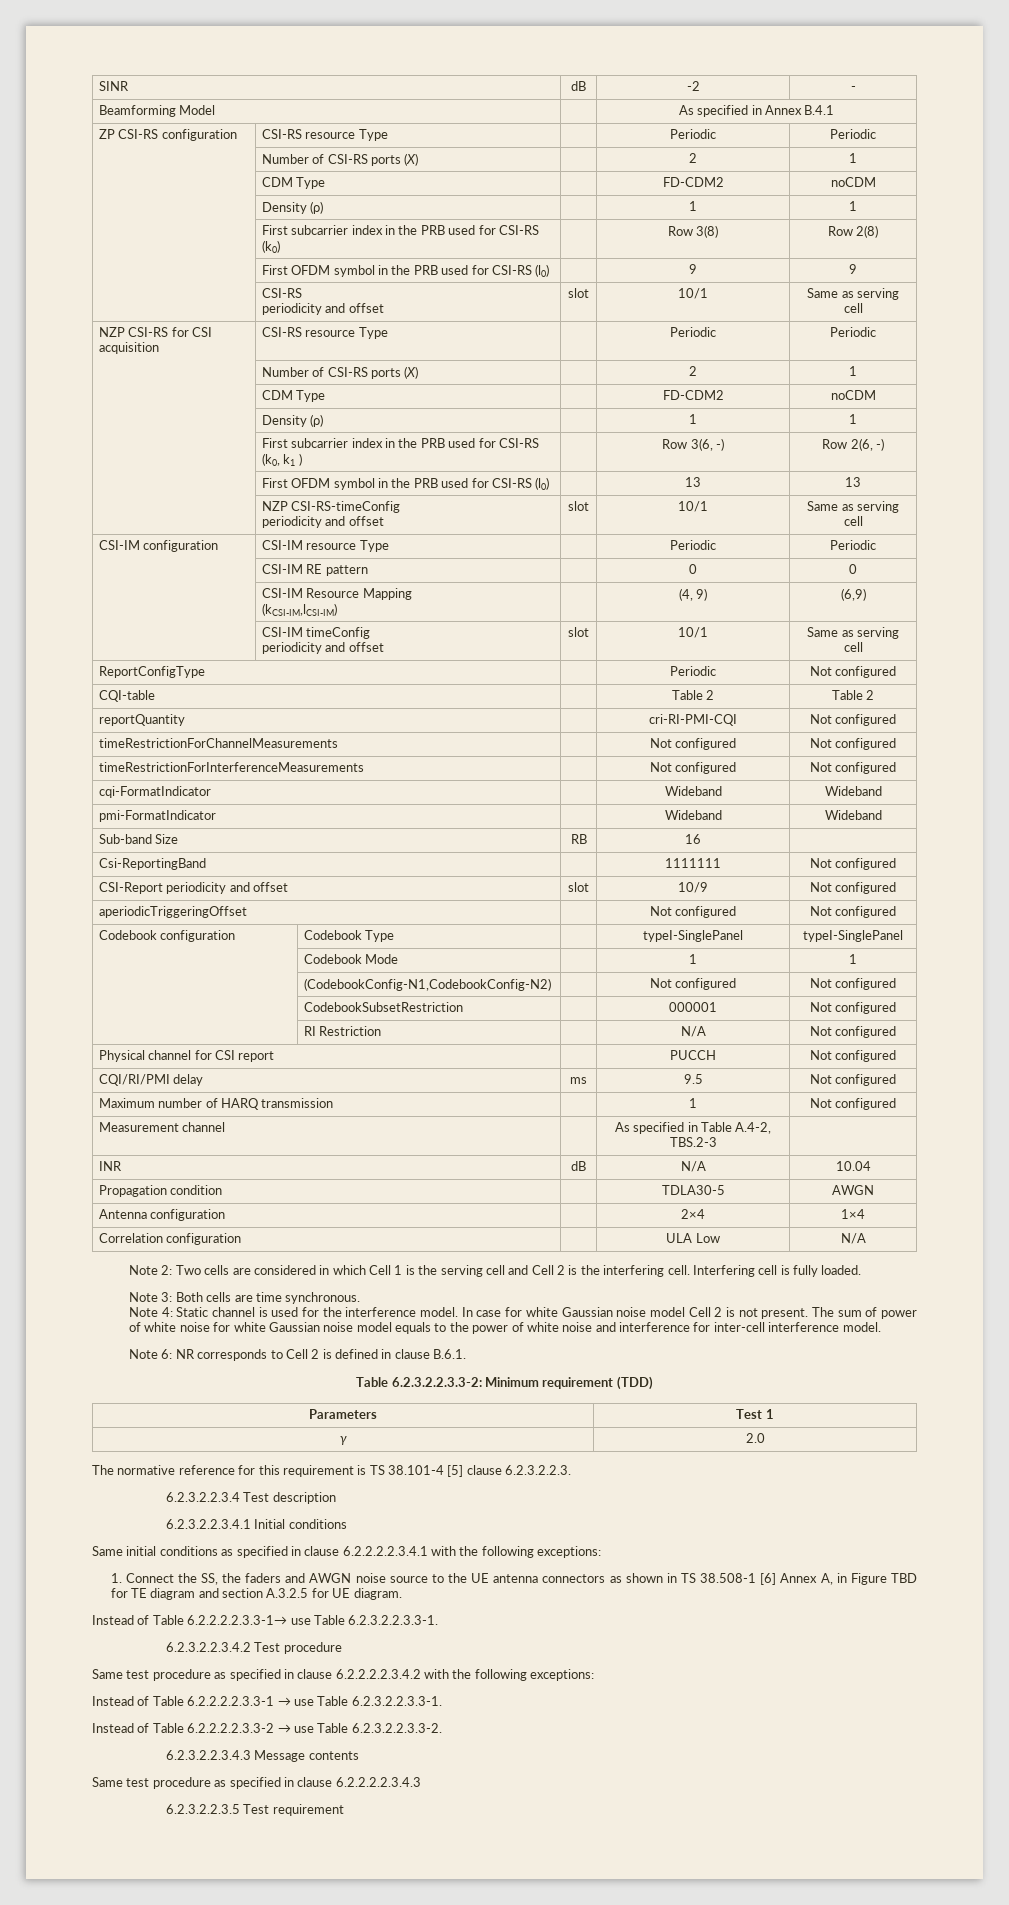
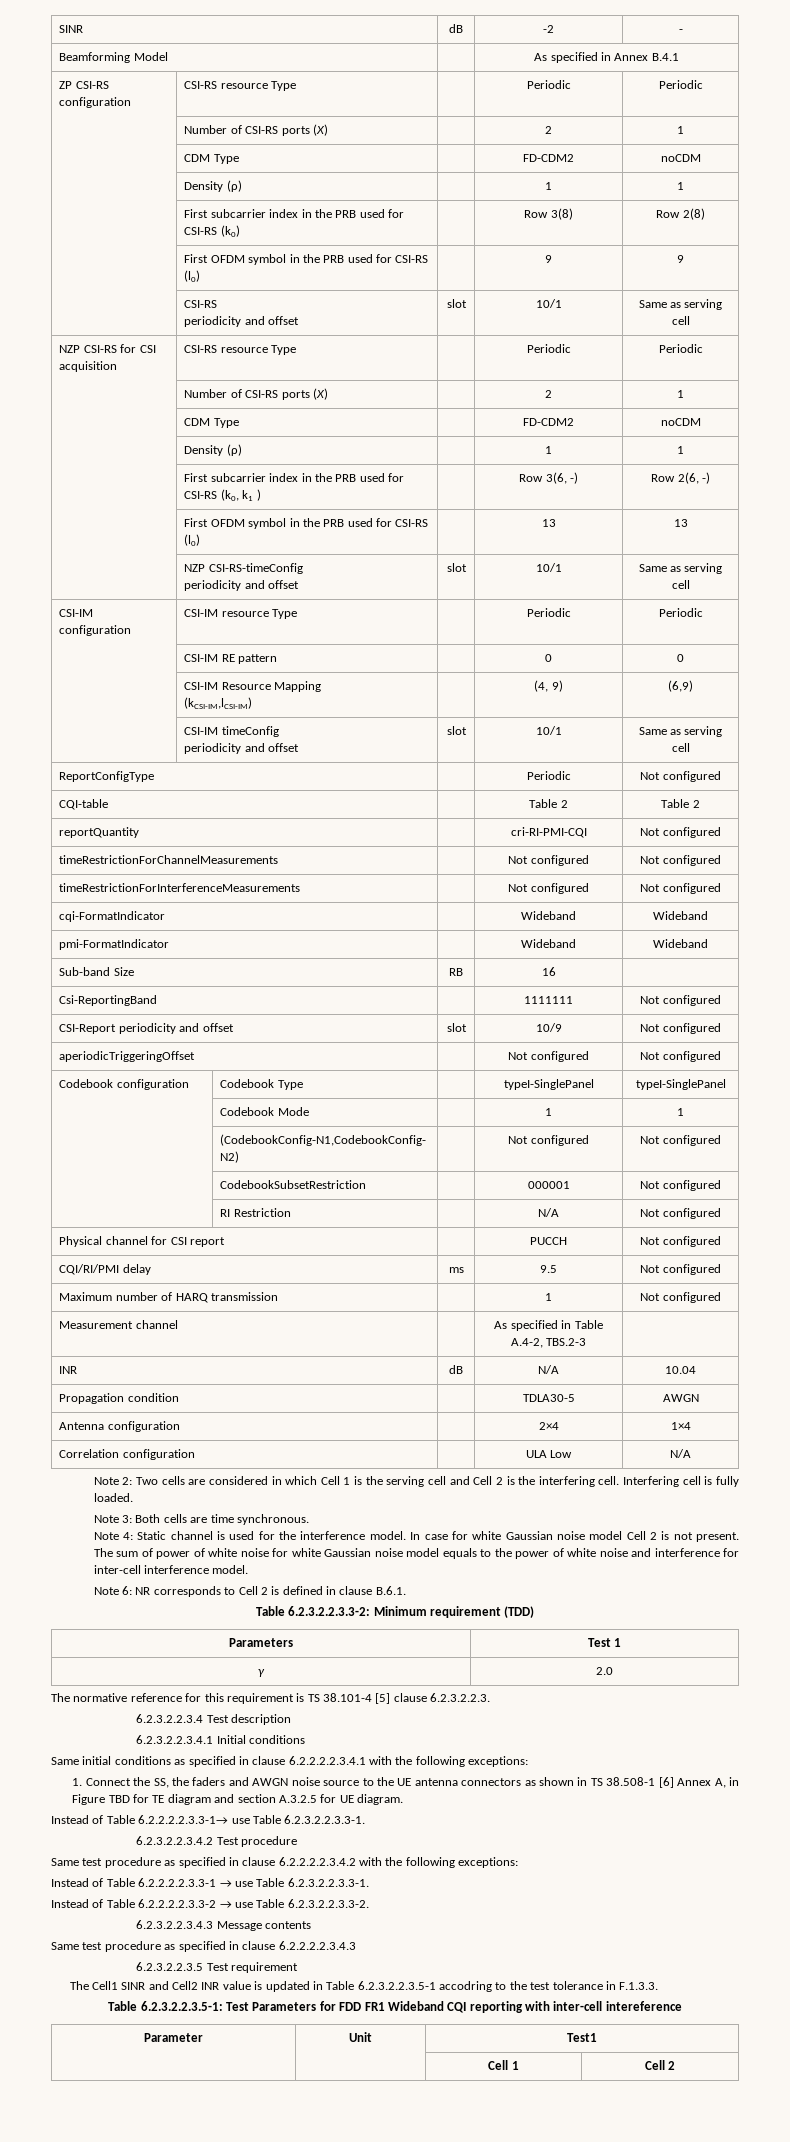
+ The Cell1 SINR and Cell2 INR value is updated in Table 6.2.3.2.2.3.5-1 accodring to the test tolerance in F.1.3.3.
+ Table 6.2.3.2.2.3.5-1: Test Parameters for FDD FR1 Wideband CQI reporting with inter-cell intereference
+ Parameter | Unit | Test1
+ | | Cell 1 | Cell 2

